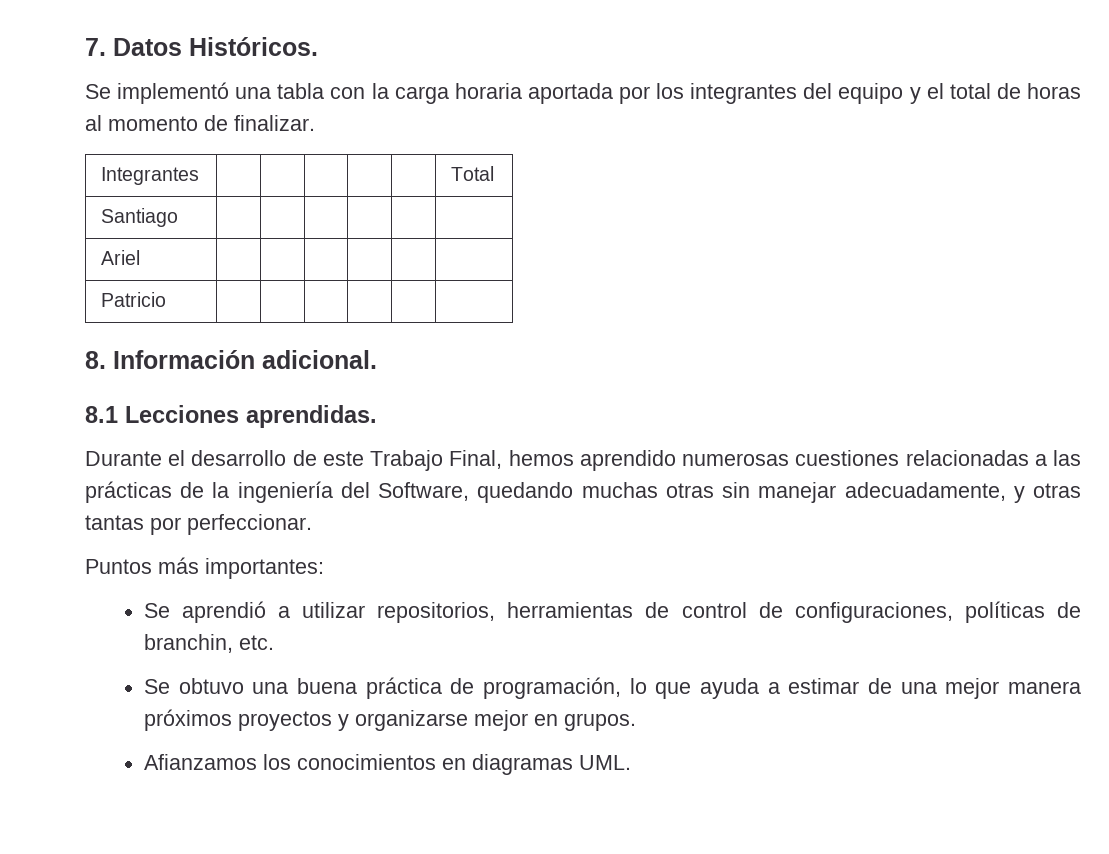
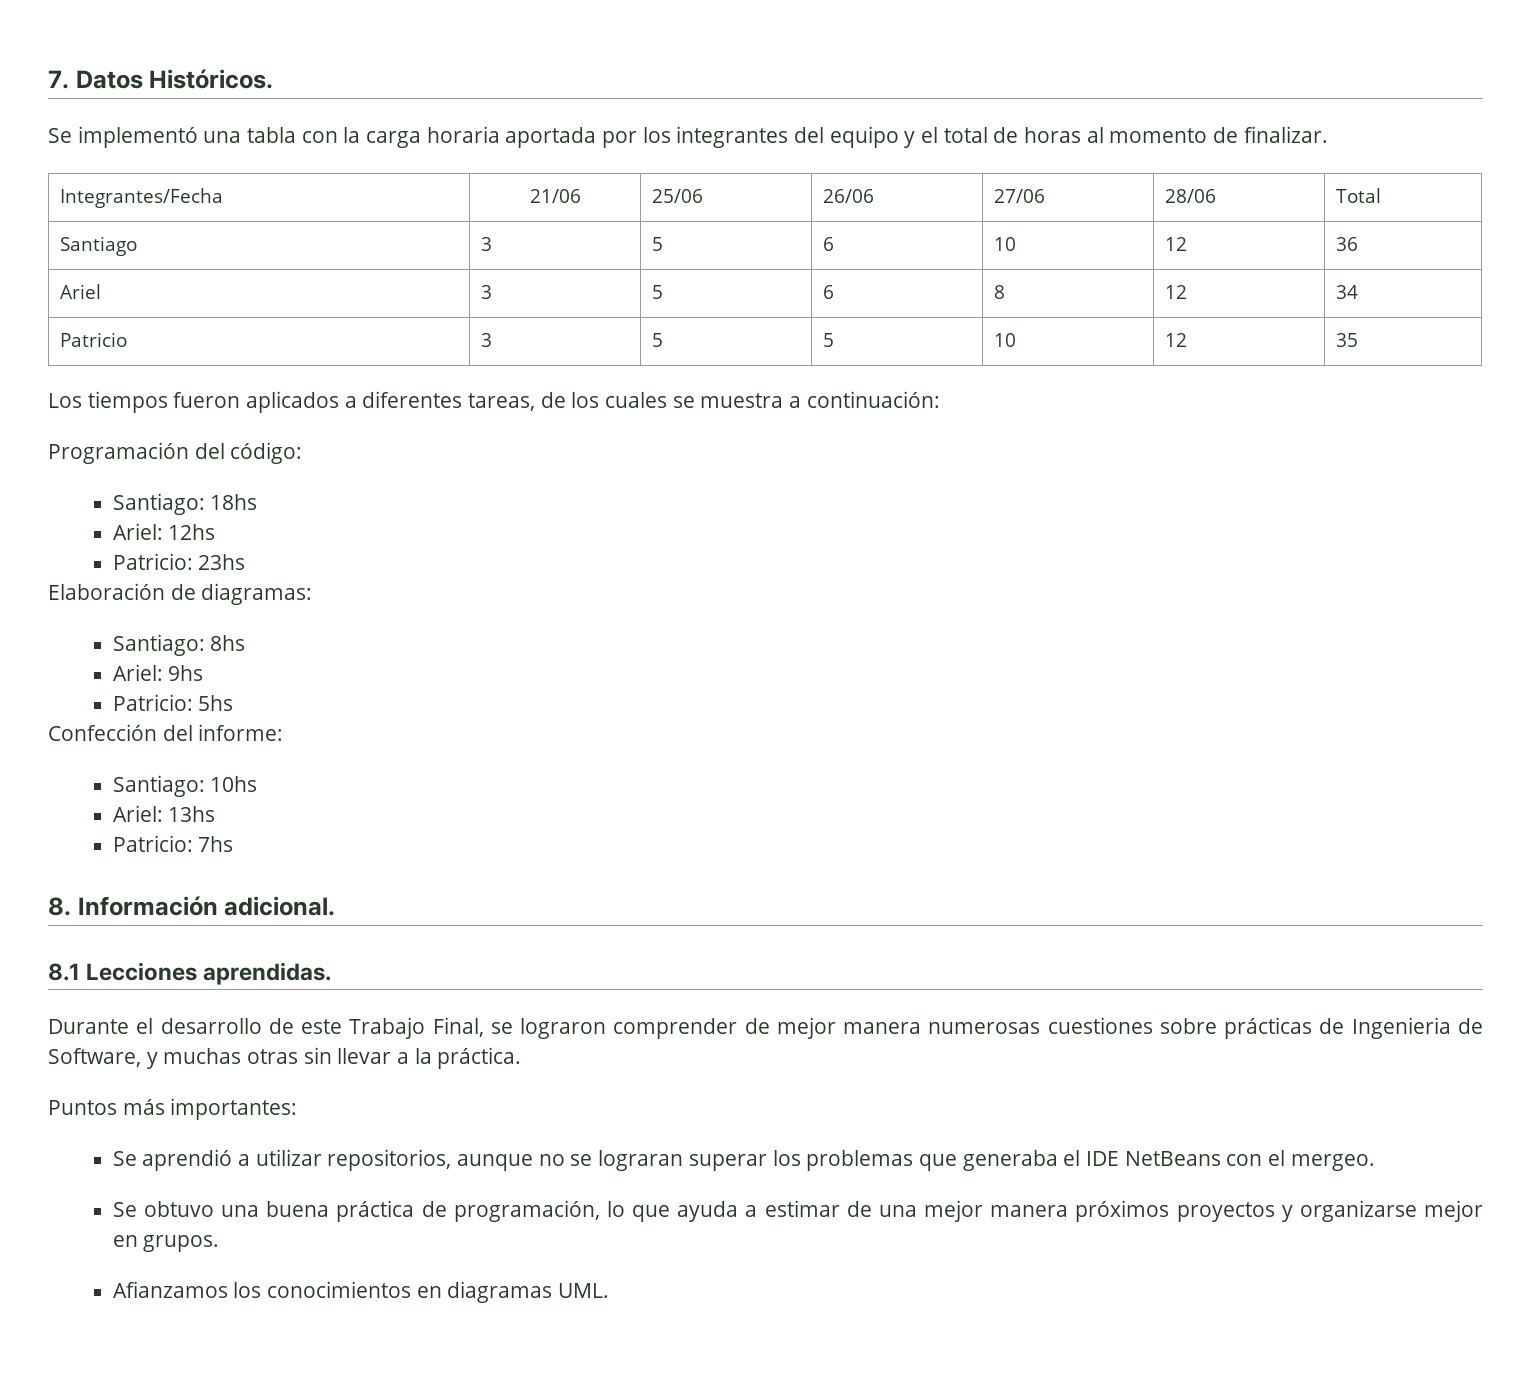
- Integrantes | | | | | | Total
- Santiago | | | | | |
- Ariel | | | | | |
- Patricio | | | | | |
+ Integrantes/Fecha | 21/06 | 25/06 | 26/06 | 27/06 | 28/06 | Total
+ Santiago | 3 | 5 | 6 | 10 | 12 | 36
+ Ariel | 3 | 5 | 6 | 8 | 12 | 34
+ Patricio | 3 | 5 | 5 | 10 | 12 | 35
+ Los tiempos fueron aplicados a diferentes tareas, de los cuales se muestra a continuación:
+ Programación del código:
+ Santiago: 18hs
+ Ariel: 12hs
+ Patricio: 23hs
+ Elaboración de diagramas:
+ Santiago: 8hs
+ Ariel: 9hs
+ Patricio: 5hs
+ Confección del informe:
+ Santiago: 10hs
+ Ariel: 13hs
+ Patricio: 7hs
- Durante el desarrollo de este Trabajo Final, hemos aprendido numerosas cuestiones relacionadas a las prácticas de la ingeniería del Software, quedando muchas otras sin manejar adecuadamente, y otras tantas por perfeccionar.
+ Durante el desarrollo de este Trabajo Final, se lograron comprender de mejor manera numerosas cuestiones sobre prácticas de Ingenieria de Software, y muchas otras sin llevar a la práctica.
- Se aprendió a utilizar repositorios, herramientas de control de configuraciones, políticas de branchin, etc.
+ Se aprendió a utilizar repositorios, aunque no se lograran superar los problemas que generaba el IDE NetBeans con el mergeo.

